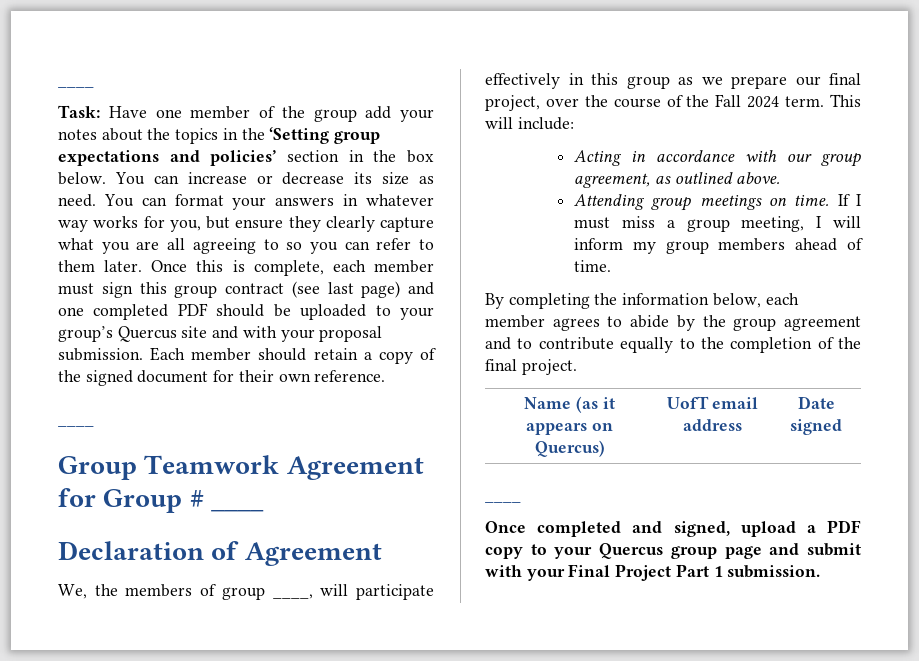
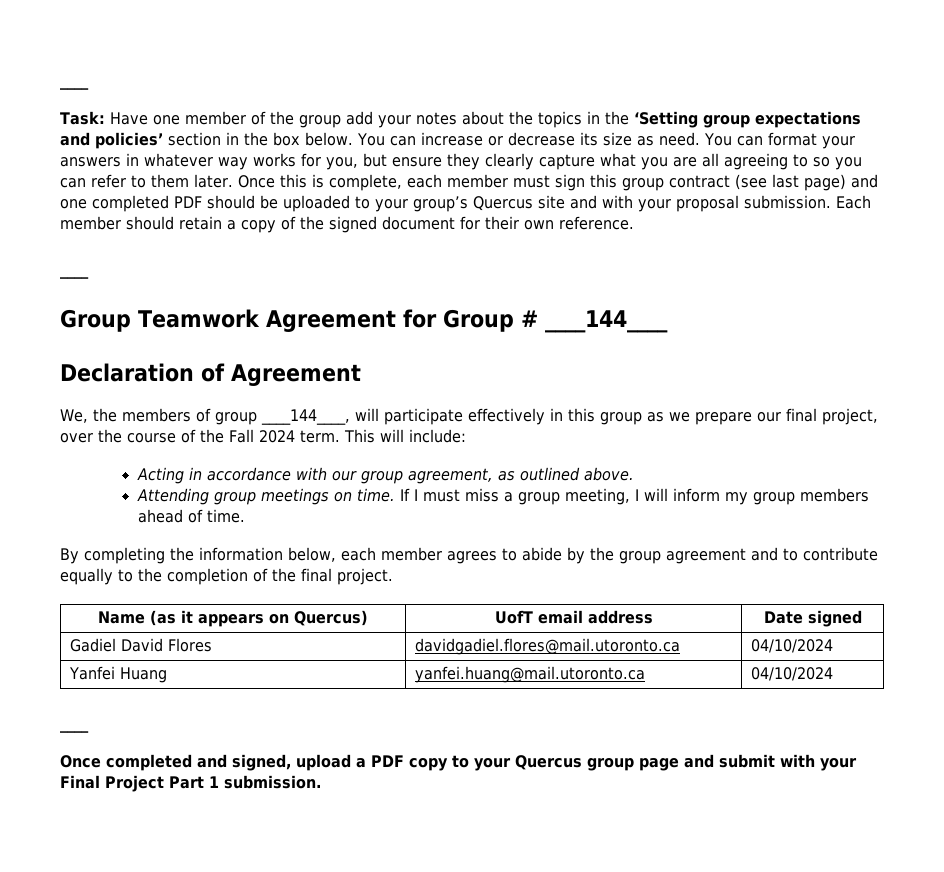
- Group Teamwork Agreement for Group # ____
+ Group Teamwork Agreement for Group # ____144____
- We, the members of group ____, will participate effectively in this group as we prepare our final project, over the course of the Fall 2024 term.
+ We, the members of group ____144____, will participate effectively in this group as we prepare our final project, over the course of the Fall 2024 term.
+ Gadiel David Flores | davidgadiel.flores@mail.utoronto.ca | 04/10/2024
+ Yanfei Huang | yanfei.huang@mail.utoronto.ca | 04/10/2024

